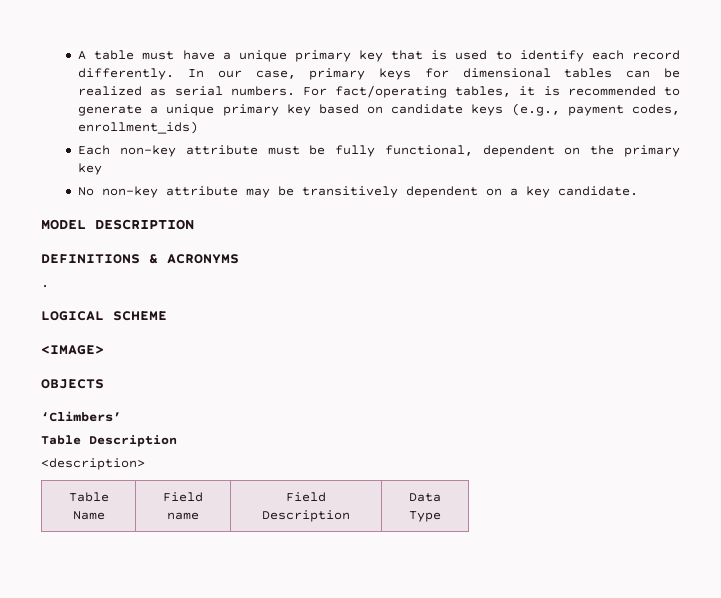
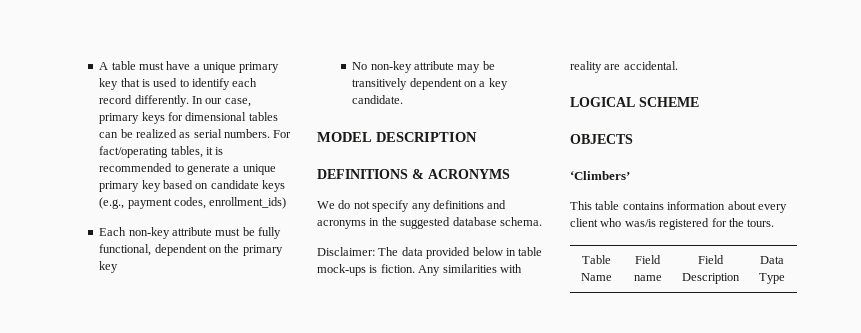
- .
+ We do not specify any definitions and acronyms in the suggested database schema.
+ Disclaimer: The data provided below in table mock-ups is fiction. Any similarities with reality are accidental.
- <IMAGE>
- Table Description
- <description>
+ This table contains information about every client who was/is registered for the tours.

